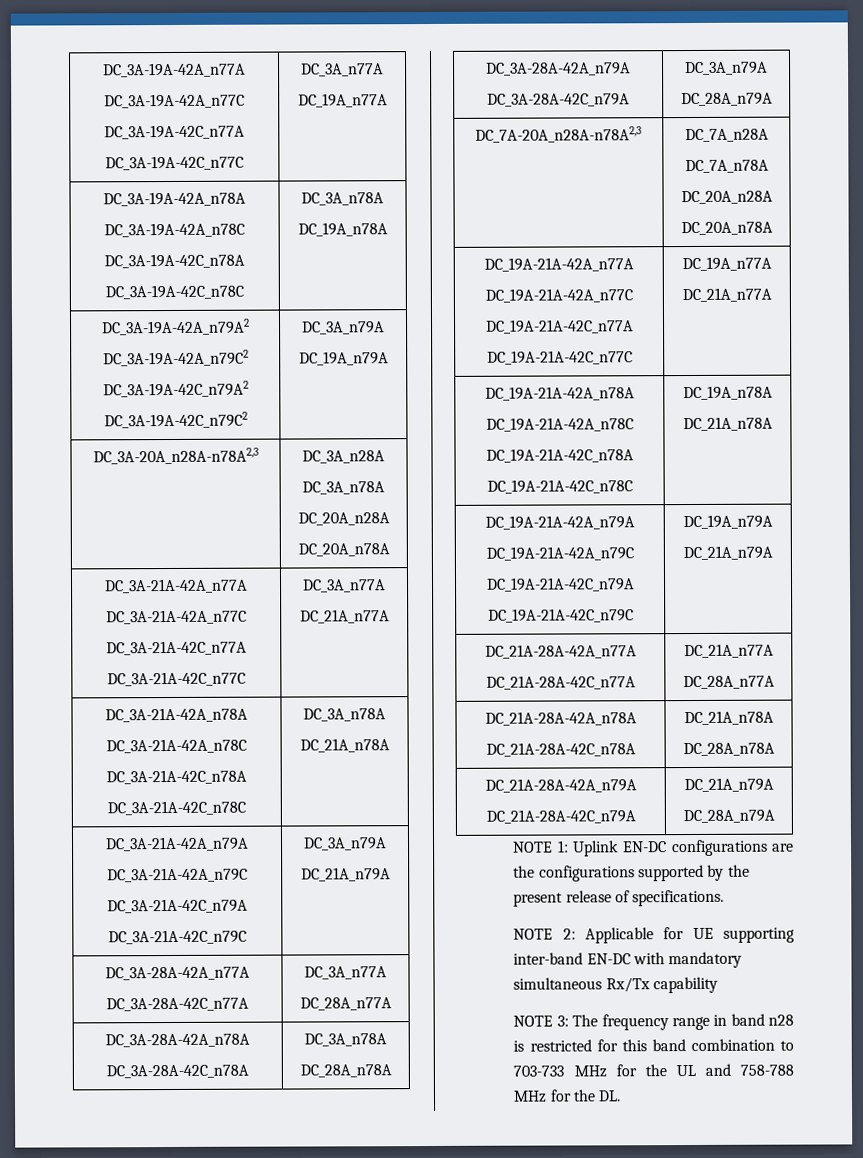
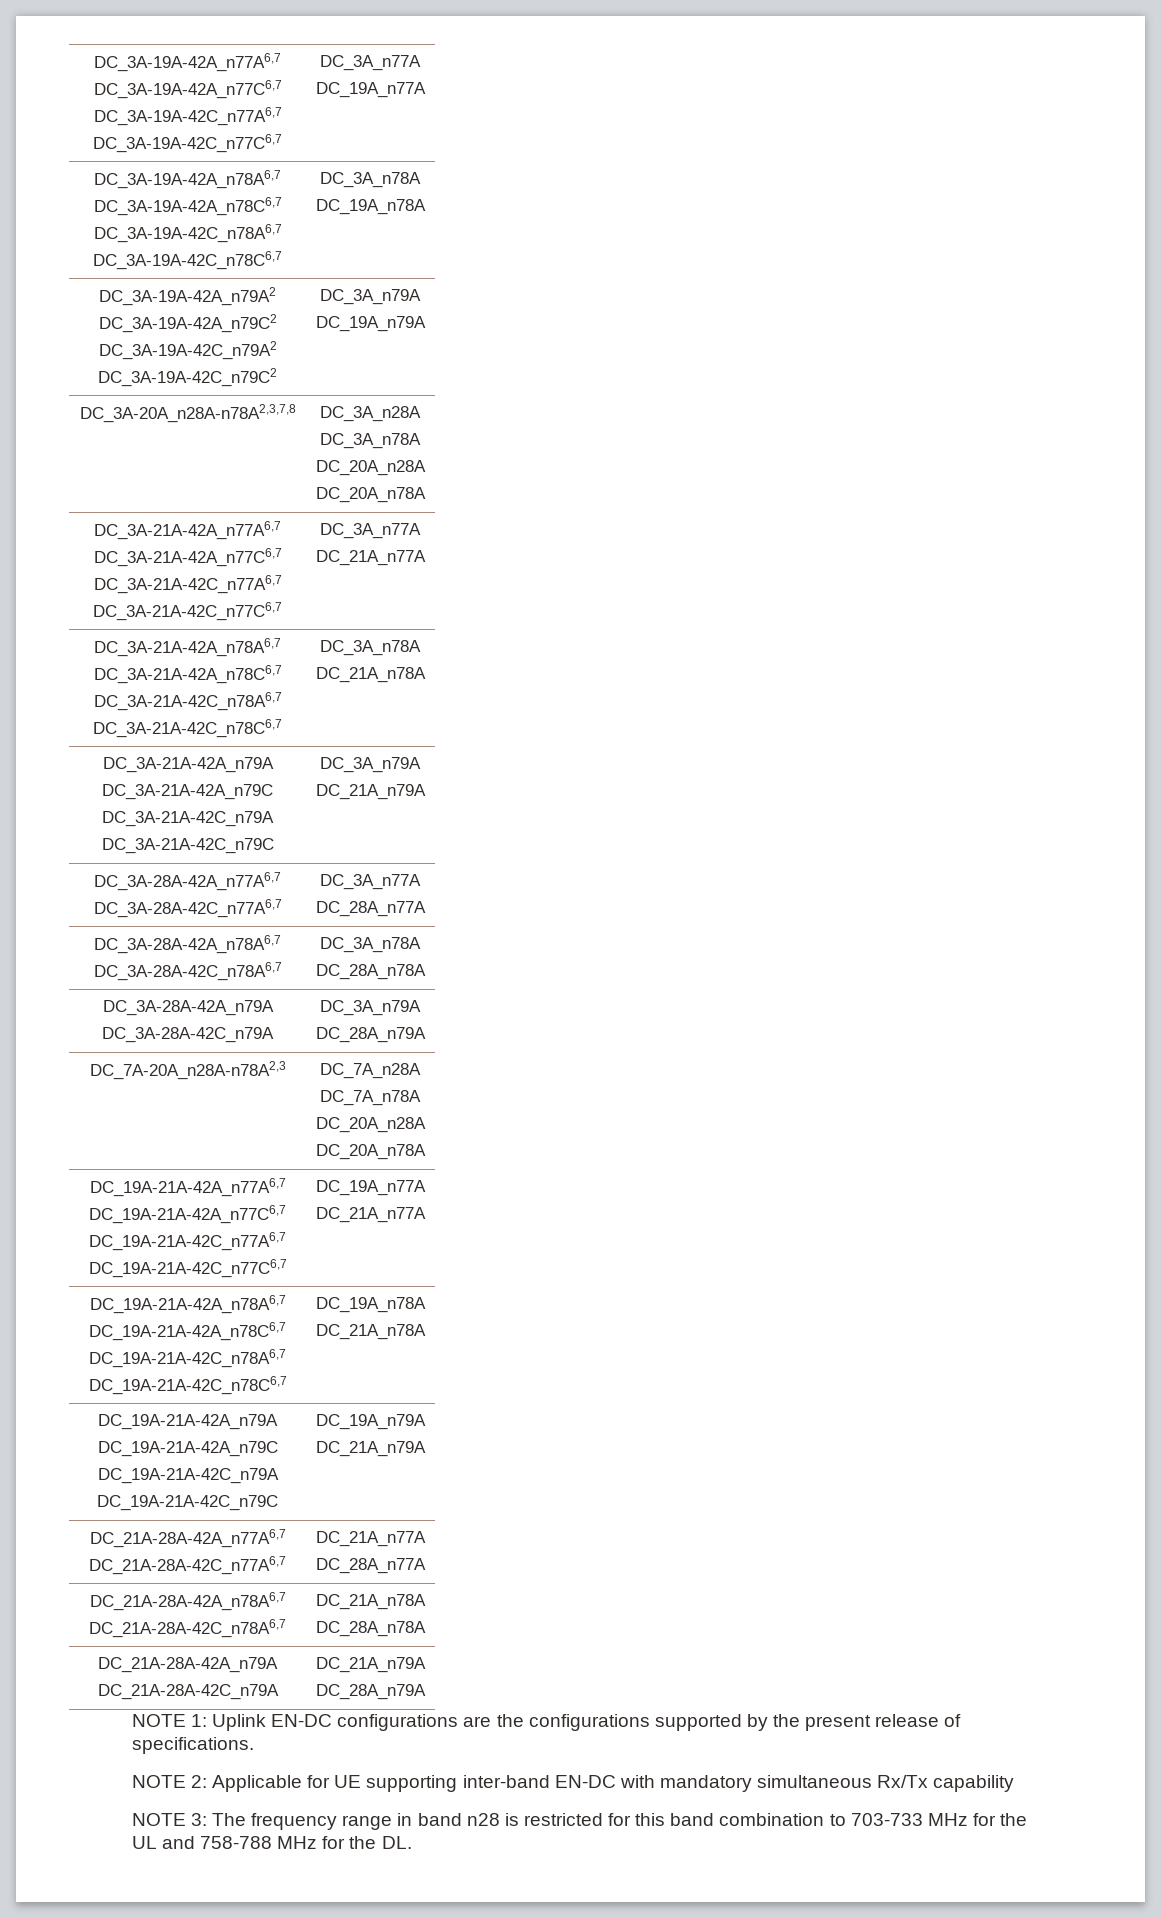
- DC_3A-19A-42A_n77A
- DC_3A-19A-42A_n77C
- DC_3A-19A-42C_n77A
- DC_3A-19A-42C_n77C | DC_3A_n77A
+ DC_3A-19A-42A_n77A6,7
+ DC_3A-19A-42A_n77C6,7
+ DC_3A-19A-42C_n77A6,7
+ DC_3A-19A-42C_n77C6,7 | DC_3A_n77A
  DC_19A_n77A
- DC_3A-19A-42A_n78A
- DC_3A-19A-42A_n78C
- DC_3A-19A-42C_n78A
- DC_3A-19A-42C_n78C | DC_3A_n78A
+ DC_3A-19A-42A_n78A6,7
+ DC_3A-19A-42A_n78C6,7
+ DC_3A-19A-42C_n78A6,7
+ DC_3A-19A-42C_n78C6,7 | DC_3A_n78A
- DC_3A-20A_n28A-n78A2,3 | DC_3A_n28A
+ DC_3A-20A_n28A-n78A2,3,7,8 | DC_3A_n28A
- DC_3A-21A-42A_n77A
- DC_3A-21A-42A_n77C
- DC_3A-21A-42C_n77A
- DC_3A-21A-42C_n77C | DC_3A_n77A
+ DC_3A-21A-42A_n77A6,7
+ DC_3A-21A-42A_n77C6,7
+ DC_3A-21A-42C_n77A6,7
+ DC_3A-21A-42C_n77C6,7 | DC_3A_n77A
  DC_21A_n77A
- DC_3A-21A-42A_n78A
- DC_3A-21A-42A_n78C
- DC_3A-21A-42C_n78A
- DC_3A-21A-42C_n78C | DC_3A_n78A
+ DC_3A-21A-42A_n78A6,7
+ DC_3A-21A-42A_n78C6,7
+ DC_3A-21A-42C_n78A6,7
+ DC_3A-21A-42C_n78C6,7 | DC_3A_n78A
- DC_3A-28A-42A_n77A
- DC_3A-28A-42C_n77A | DC_3A_n77A
+ DC_3A-28A-42A_n77A6,7
+ DC_3A-28A-42C_n77A6,7 | DC_3A_n77A
- DC_3A-28A-42A_n78A
- DC_3A-28A-42C_n78A | DC_3A_n78A
+ DC_3A-28A-42A_n78A6,7
+ DC_3A-28A-42C_n78A6,7 | DC_3A_n78A
- DC_19A-21A-42A_n77A
- DC_19A-21A-42A_n77C
- DC_19A-21A-42C_n77A
- DC_19A-21A-42C_n77C | DC_19A_n77A
+ DC_19A-21A-42A_n77A6,7
+ DC_19A-21A-42A_n77C6,7
+ DC_19A-21A-42C_n77A6,7
+ DC_19A-21A-42C_n77C6,7 | DC_19A_n77A
  DC_21A_n77A
- DC_19A-21A-42A_n78A
- DC_19A-21A-42A_n78C
- DC_19A-21A-42C_n78A
- DC_19A-21A-42C_n78C | DC_19A_n78A
+ DC_19A-21A-42A_n78A6,7
+ DC_19A-21A-42A_n78C6,7
+ DC_19A-21A-42C_n78A6,7
+ DC_19A-21A-42C_n78C6,7 | DC_19A_n78A
- DC_21A-28A-42A_n77A
- DC_21A-28A-42C_n77A | DC_21A_n77A
+ DC_21A-28A-42A_n77A6,7
+ DC_21A-28A-42C_n77A6,7 | DC_21A_n77A
- DC_21A-28A-42A_n78A
- DC_21A-28A-42C_n78A | DC_21A_n78A
+ DC_21A-28A-42A_n78A6,7
+ DC_21A-28A-42C_n78A6,7 | DC_21A_n78A

